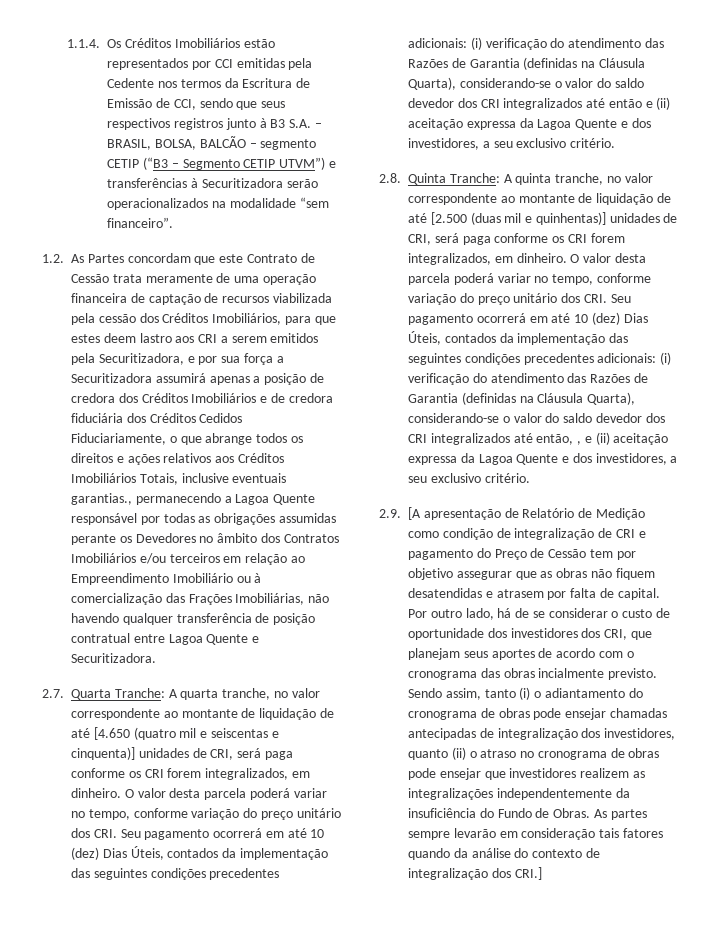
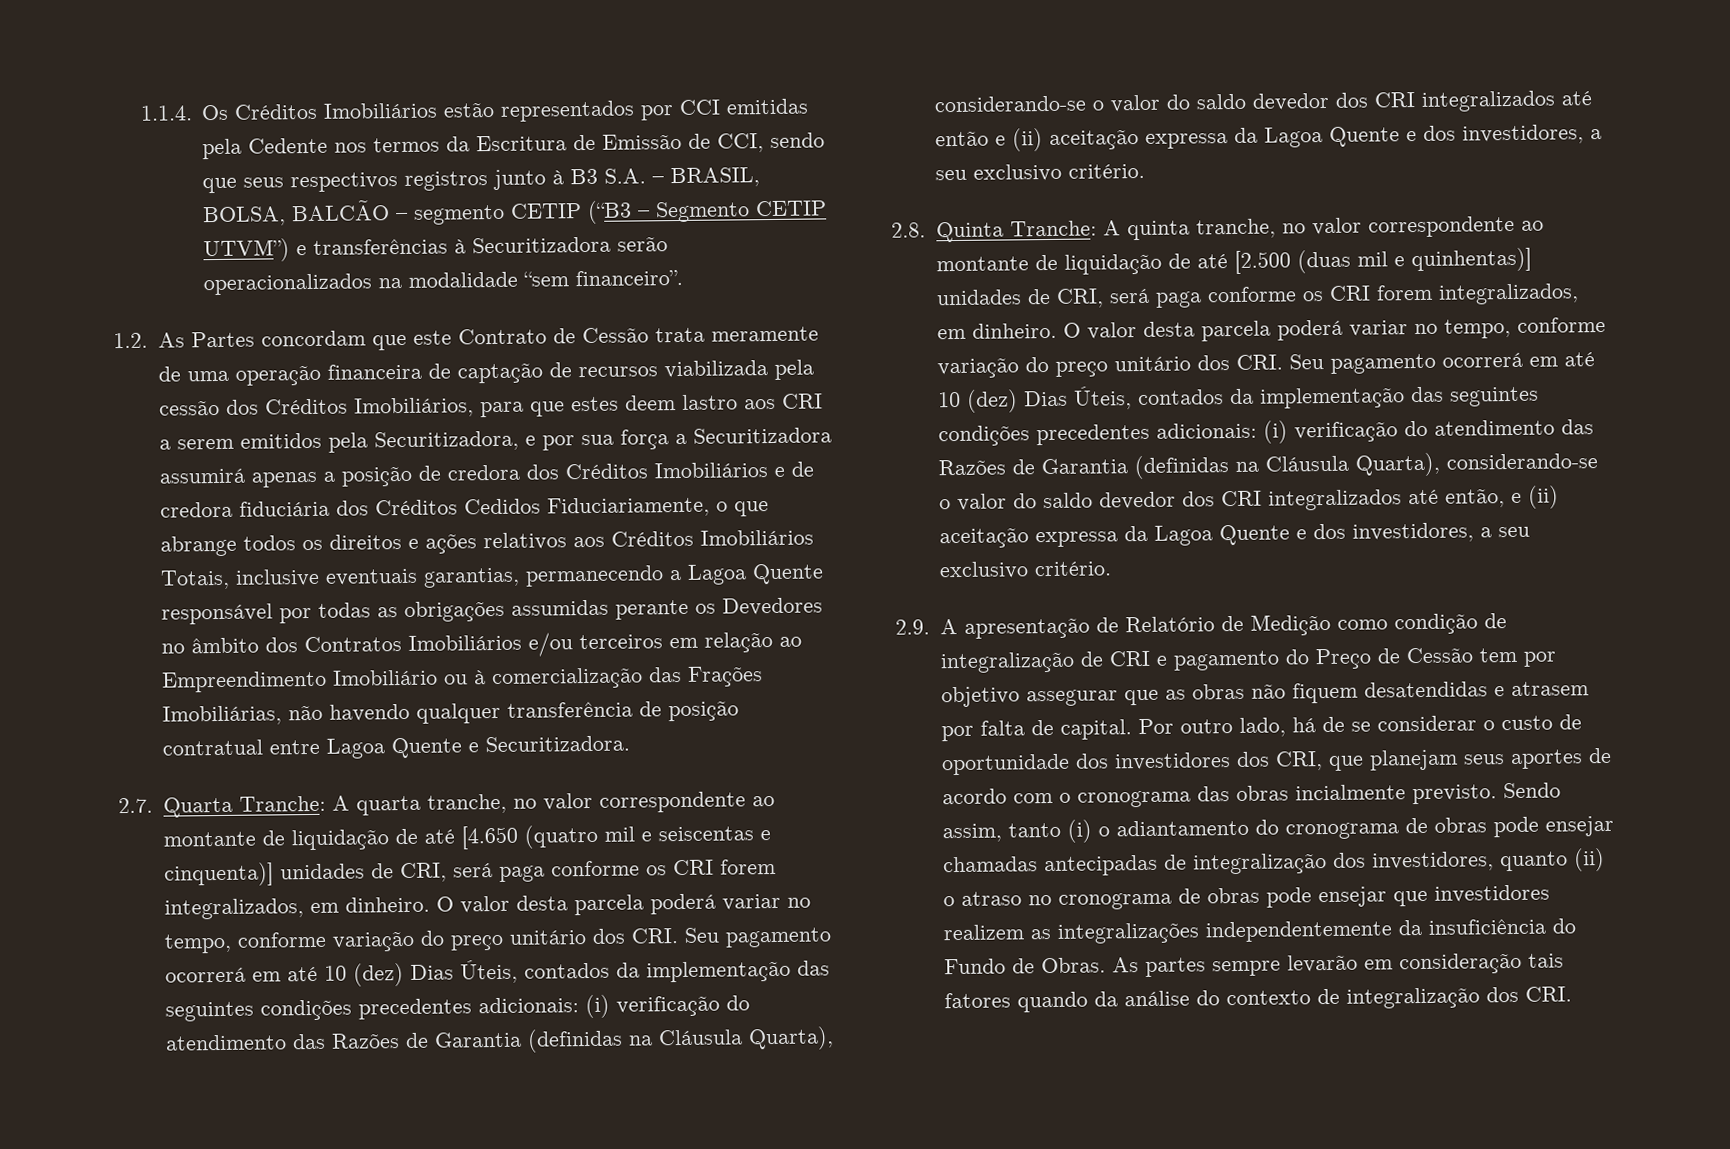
- 1.2. As Partes concordam que este Contrato de Cessão trata meramente de uma operação financeira de captação de recursos viabilizada pela cessão dos Créditos Imobiliários, para que estes deem lastro aos CRI a serem emitidos pela Securitizadora, e por sua força a Securitizadora assumirá apenas a posição de credora dos Créditos Imobiliários e de credora fiduciária dos Créditos Cedidos Fiduciariamente, o que abrange todos os direitos e ações relativos aos Créditos Imobiliários Totais, inclusive eventuais garantias., permanecendo a Lagoa Quente responsável por todas as obrigações assumidas perante os Devedores no âmbito dos Contratos Imobiliários e/ou terceiros em relação ao Empreendimento Imobiliário ou à comercialização das Frações Imobiliárias, não havendo qualquer transferência de posição contratual entre Lagoa Quente e Securitizadora.
+ 1.2. As Partes concordam que este Contrato de Cessão trata meramente de uma operação financeira de captação de recursos viabilizada pela cessão dos Créditos Imobiliários, para que estes deem lastro aos CRI a serem emitidos pela Securitizadora, e por sua força a Securitizadora assumirá apenas a posição de credora dos Créditos Imobiliários e de credora fiduciária dos Créditos Cedidos Fiduciariamente, o que abrange todos os direitos e ações relativos aos Créditos Imobiliários Totais, inclusive eventuais garantias, permanecendo a Lagoa Quente responsável por todas as obrigações assumidas perante os Devedores no âmbito dos Contratos Imobiliários e/ou terceiros em relação ao Empreendimento Imobiliário ou à comercialização das Frações Imobiliárias, não havendo qualquer transferência de posição contratual entre Lagoa Quente e Securitizadora.
- (i) verificação do atendimento das Razões de Garantia (definidas na Cláusula Quarta), considerando-se o valor do saldo devedor dos CRI integralizados até então, , e (ii) aceitação expressa da Lagoa Quente e dos investidores, a seu exclusivo critério.
+ (i) verificação do atendimento das Razões de Garantia (definidas na Cláusula Quarta), considerando-se o valor do saldo devedor dos CRI integralizados até então, e (ii) aceitação expressa da Lagoa Quente e dos investidores, a seu exclusivo critério.
- 2.9. [A apresentação de Relatório de Medição como condição de integralização de CRI e pagamento do Preço de Cessão tem por objetivo assegurar que as obras não fiquem desatendidas e atrasem por falta de capital.
+ 2.9. A apresentação de Relatório de Medição como condição de integralização de CRI e pagamento do Preço de Cessão tem por objetivo assegurar que as obras não fiquem desatendidas e atrasem por falta de capital.
- As partes sempre levarão em consideração tais fatores quando da análise do contexto de integralização dos CRI.]
+ As partes sempre levarão em consideração tais fatores quando da análise do contexto de integralização dos CRI.

